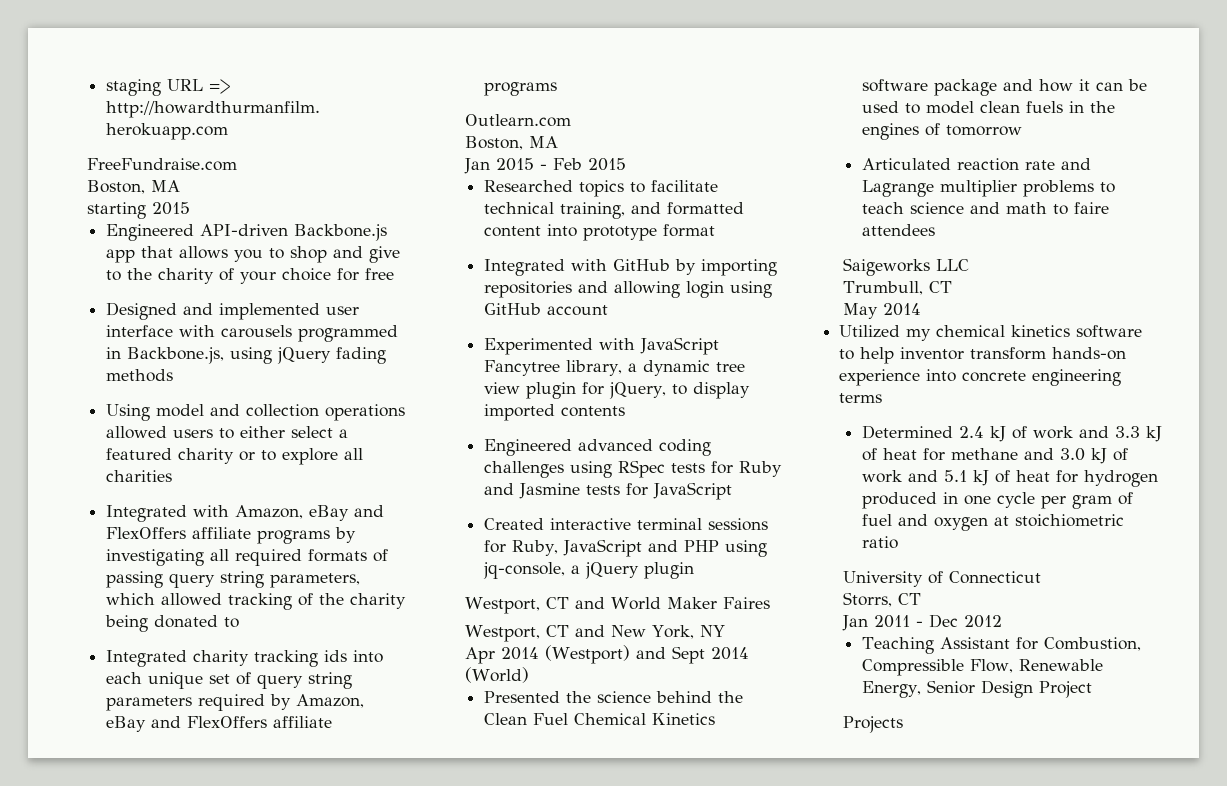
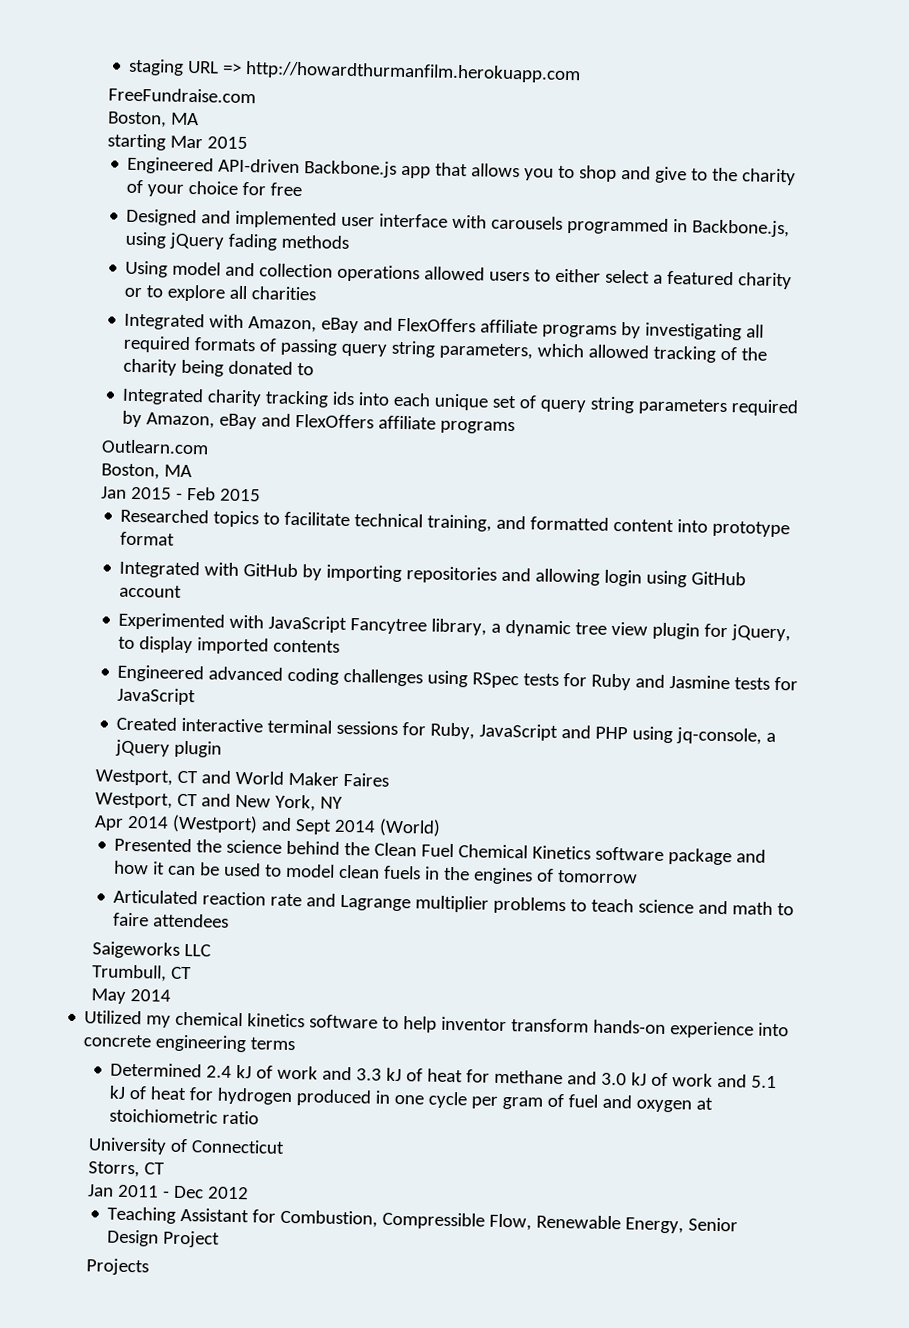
- starting 2015
+ starting Mar 2015

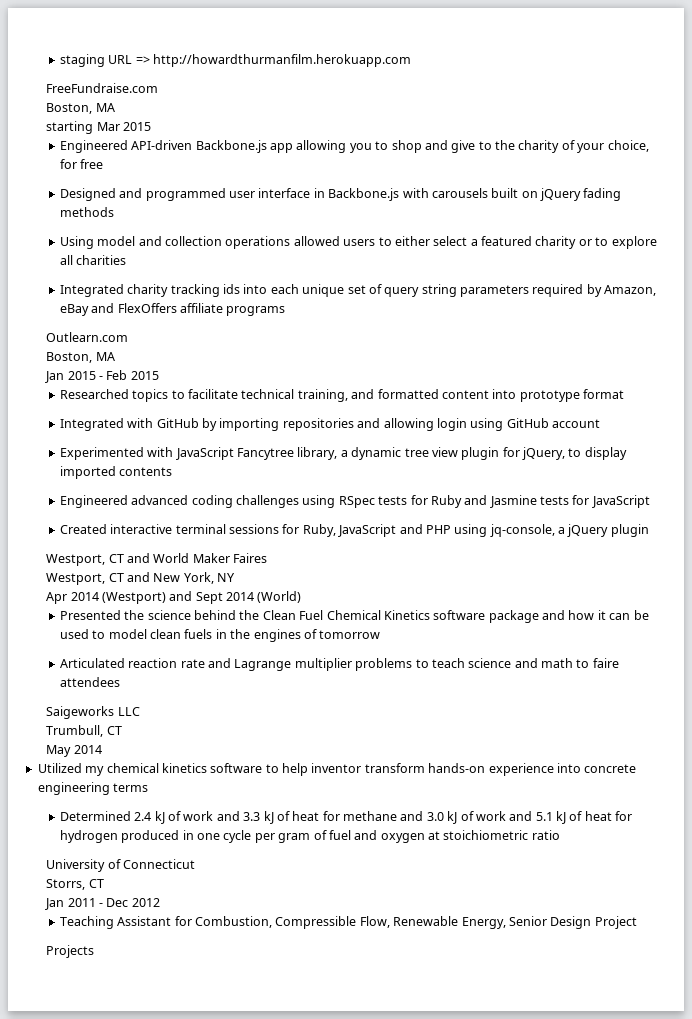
- Engineered API-driven Backbone.js app that allows you to shop and give to the charity of your choice for free
+ Engineered API-driven Backbone.js app allowing you to shop and give to the charity of your choice, for free
- Designed and implemented user interface with carousels programmed in Backbone.js, using jQuery fading methods
+ Designed and programmed user interface in Backbone.js with carousels built on jQuery fading methods
- Integrated with Amazon, eBay and FlexOffers affiliate programs by investigating all required formats of passing query string parameters, which allowed tracking of the charity being donated to

